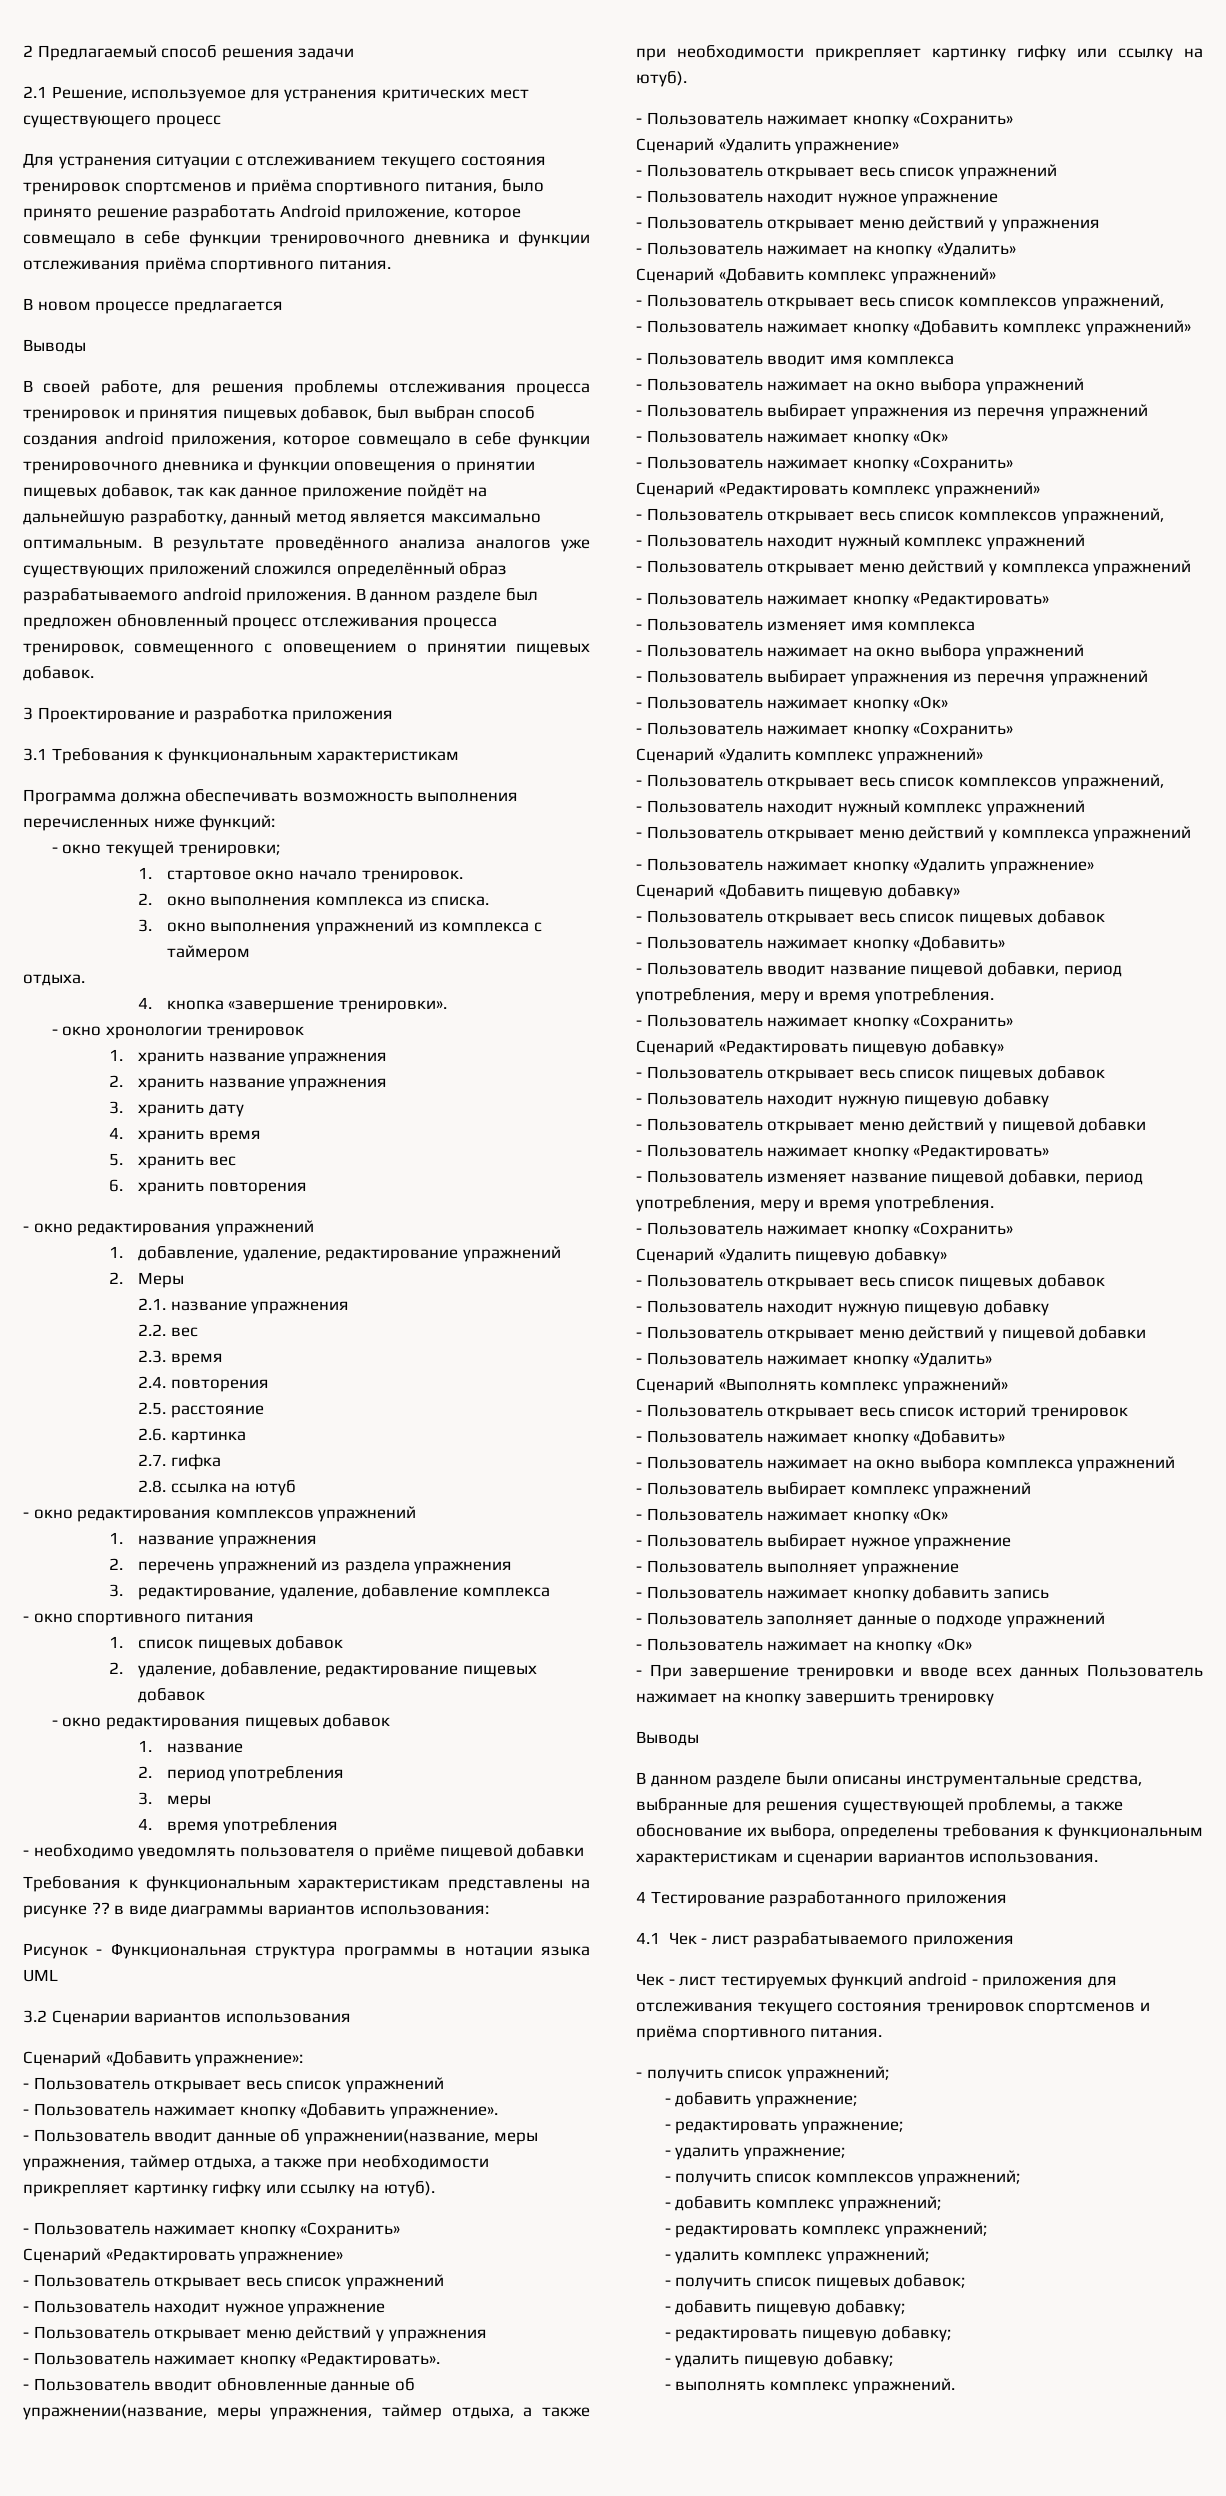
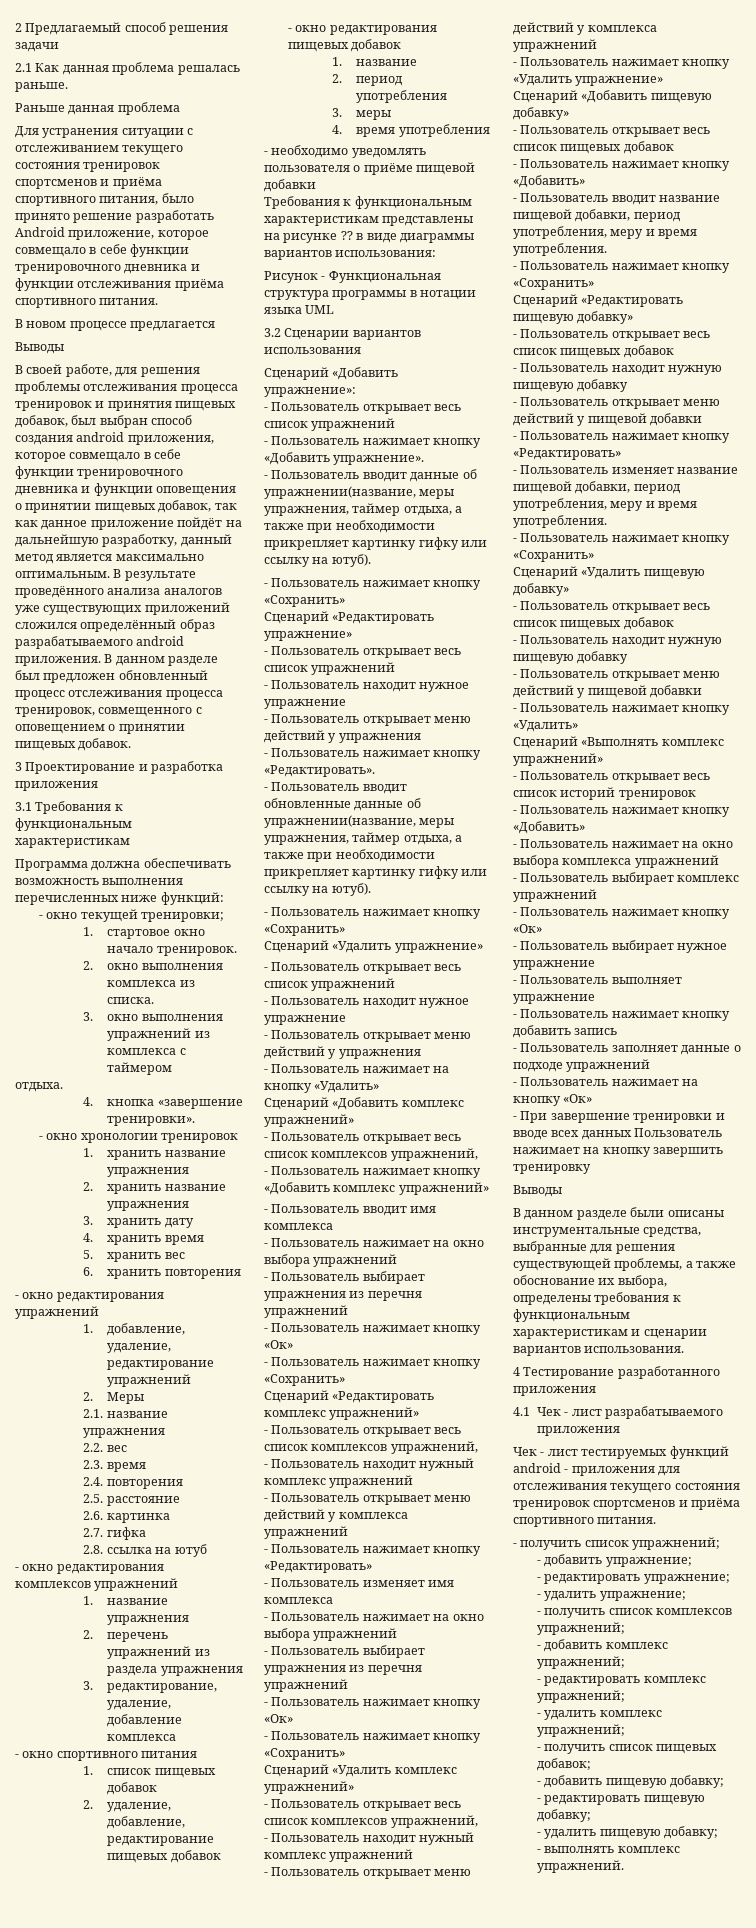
- 2.1 Решение, используемое для устранения критических мест существующего процесс
+ 2.1 Как данная проблема решалась раньше.
+ Раньше данная проблема

